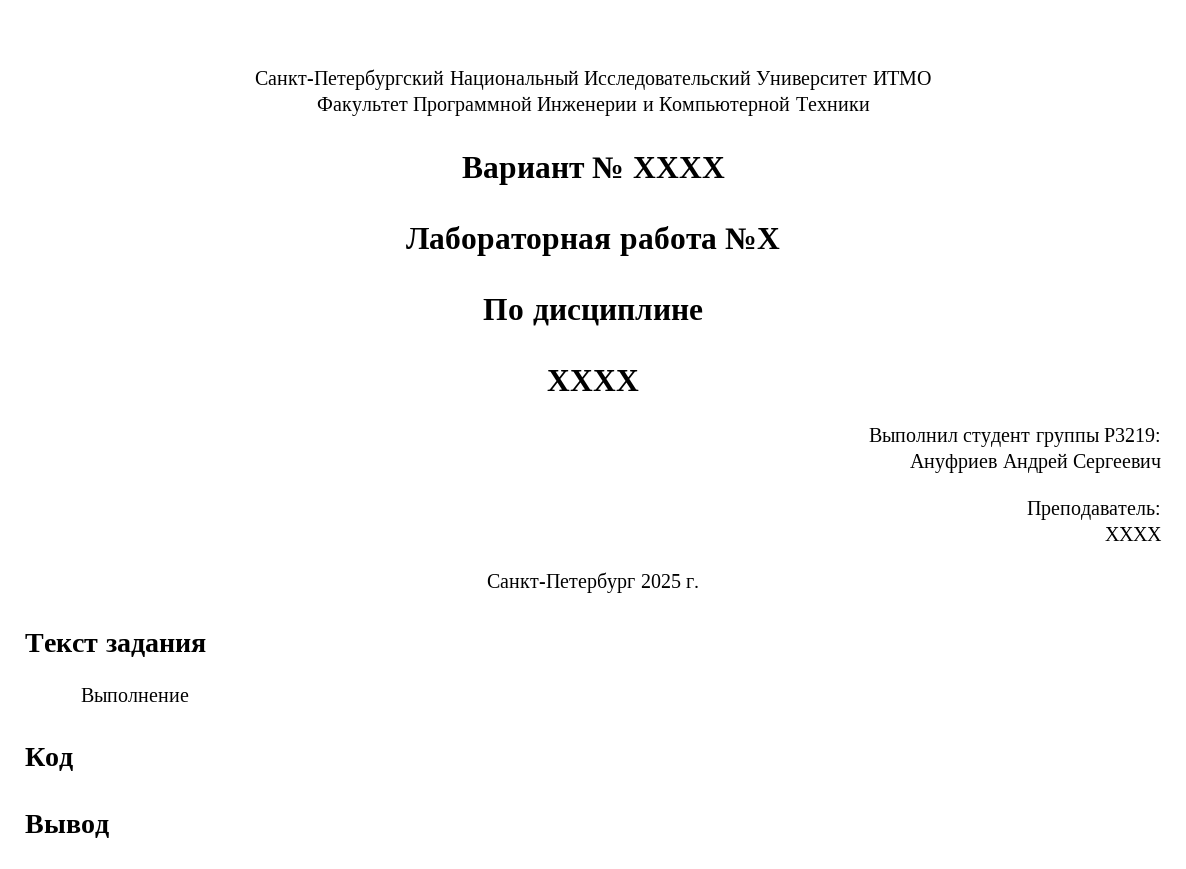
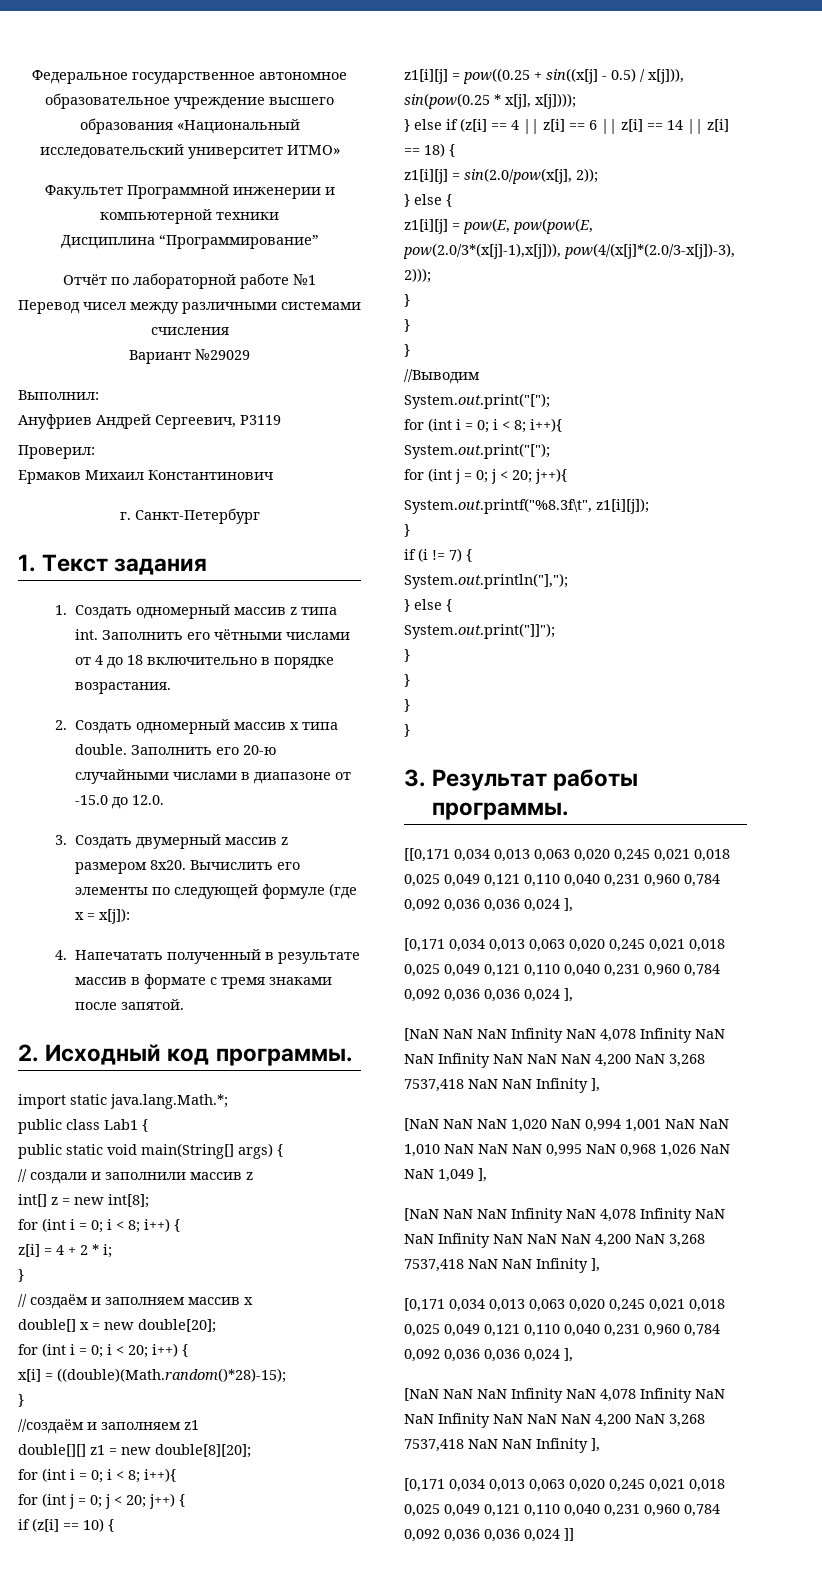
- Санкт-Петербургский Национальный Исследовательский Университет ИТМО
- Факультет Программной Инженерии и Компьютерной Техники
- Вариант № XXXX
- Лабораторная работа №X
- По дисциплине
- XXXX
- Выполнил студент группы P3219:
- Ануфриев Андрей Сергеевич
- Преподаватель:
- XXXX
- Санкт-Петербург 2025 г.
- Текст задания
+ Федеральное государственное автономное образовательное учреждение высшего образования «Национальный исследовательский университет ИТМО»
+ Факультет Программной инженерии и компьютерной техники
+ Дисциплина “Программирование”
+ Отчёт по лабораторной работе №1
+ Перевод чисел между различными системами счисления
+ Вариант №29029
+ Выполнил:
+ Ануфриев Андрей Сергеевич, Р3119
+ Проверил:
+ Ермаков Михаил Константинович
+ г. Санкт-Петербург
+ 1. Текст задания
- Выполнение
- Код
- Вывод
+ 1. Создать одномерный массив z типа int. Заполнить его чётными числами от 4 до 18 включительно в порядке возрастания.
+ 2. Создать одномерный массив x типа double. Заполнить его 20-ю случайными числами в диапазоне от -15.0 до 12.0.
+ 3. Создать двумерный массив z размером 8x20. Вычислить его элементы по следующей формуле (где x = x[j]):
+ 4. Напечатать полученный в результате массив в формате с тремя знаками после запятой.
+ 2. Исходный код программы.
+ import static java.lang.Math.*;
+ public class Lab1 {
+ public static void main(String[] args) {
+ // создали и заполнили массив z
+ int[] z = new int[8];
+ for (int i = 0; i < 8; i++) {
+ z[i] = 4 + 2 * i;
+ }
+ // создаём и заполняем массив x
+ double[] x = new double[20];
+ for (int i = 0; i < 20; i++) {
+ x[i] = ((double)(Math.random()*28)-15);
+ }
+ //создаём и заполняем z1
+ double[][] z1 = new double[8][20];
+ for (int i = 0; i < 8; i++){
+ for (int j = 0; j < 20; j++) {
+ if (z[i] == 10) {
+ z1[i][j] = pow((0.25 + sin((x[j] - 0.5) / x[j])), sin(pow(0.25 * x[j], x[j])));
+ } else if (z[i] == 4 || z[i] == 6 || z[i] == 14 || z[i] == 18) {
+ z1[i][j] = sin(2.0/pow(x[j], 2));
+ } else {
+ z1[i][j] = pow(E, pow(pow(E, pow(2.0/3*(x[j]-1),x[j])), pow(4/(x[j]*(2.0/3-x[j])-3), 2)));
+ }
+ }
+ }
+ //Выводим
+ System.out.print("[");
+ for (int i = 0; i < 8; i++){
+ System.out.print("[");
+ for (int j = 0; j < 20; j++){
+ System.out.printf("%8.3f\t", z1[i][j]);
+ }
+ if (i != 7) {
+ System.out.println("],");
+ } else {
+ System.out.print("]]");
+ }
+ }
+ }
+ }
+ 3. Результат работы программы.
+ [[0,171 0,034 0,013 0,063 0,020 0,245 0,021 0,018 0,025 0,049 0,121 0,110 0,040 0,231 0,960 0,784 0,092 0,036 0,036 0,024 ],
+ [0,171 0,034 0,013 0,063 0,020 0,245 0,021 0,018 0,025 0,049 0,121 0,110 0,040 0,231 0,960 0,784 0,092 0,036 0,036 0,024 ],
+ [NaN NaN NaN Infinity NaN 4,078 Infinity NaN NaN Infinity NaN NaN NaN 4,200 NaN 3,268 7537,418 NaN NaN Infinity ],
+ [NaN NaN NaN 1,020 NaN 0,994 1,001 NaN NaN 1,010 NaN NaN NaN 0,995 NaN 0,968 1,026 NaN NaN 1,049 ],
+ [NaN NaN NaN Infinity NaN 4,078 Infinity NaN NaN Infinity NaN NaN NaN 4,200 NaN 3,268 7537,418 NaN NaN Infinity ],
+ [0,171 0,034 0,013 0,063 0,020 0,245 0,021 0,018 0,025 0,049 0,121 0,110 0,040 0,231 0,960 0,784 0,092 0,036 0,036 0,024 ],
+ [NaN NaN NaN Infinity NaN 4,078 Infinity NaN NaN Infinity NaN NaN NaN 4,200 NaN 3,268 7537,418 NaN NaN Infinity ],
+ [0,171 0,034 0,013 0,063 0,020 0,245 0,021 0,018 0,025 0,049 0,121 0,110 0,040 0,231 0,960 0,784 0,092 0,036 0,036 0,024 ]]

